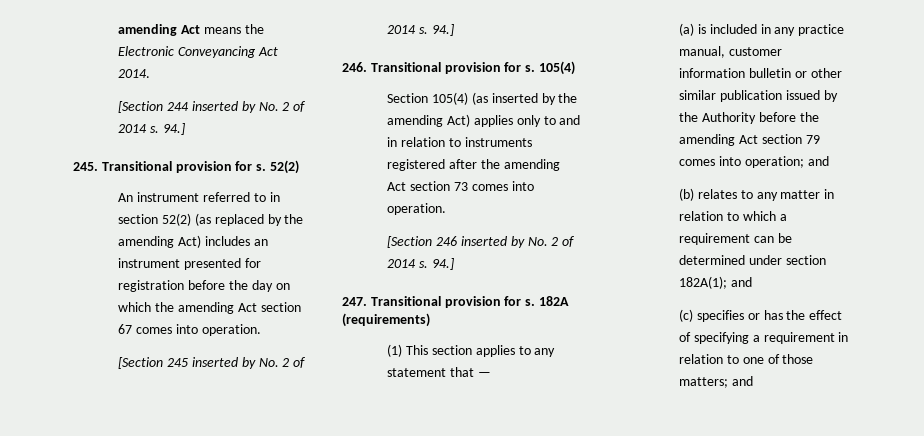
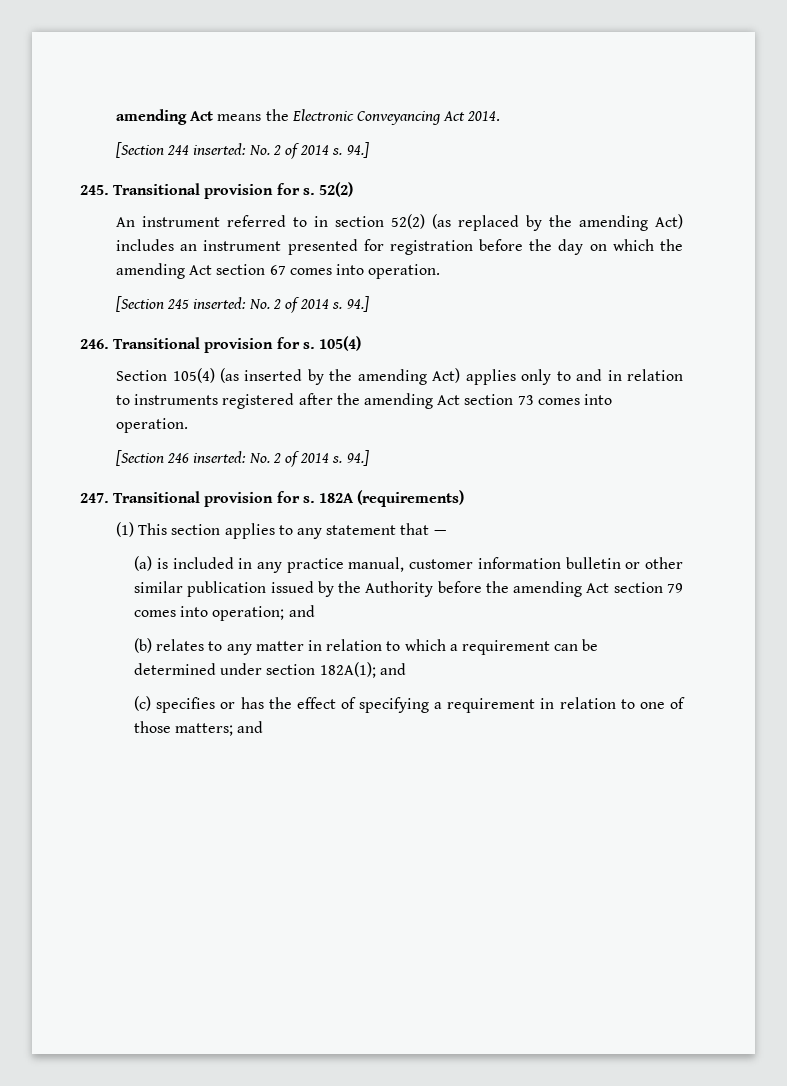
- [Section 244 inserted by No. 2 of 2014 s.
+ [Section 244 inserted: No. 2 of 2014 s.
- [Section 245 inserted by No. 2 of 2014 s.
+ [Section 245 inserted: No. 2 of 2014 s.
- [Section 246 inserted by No. 2 of 2014 s.
+ [Section 246 inserted: No. 2 of 2014 s.

